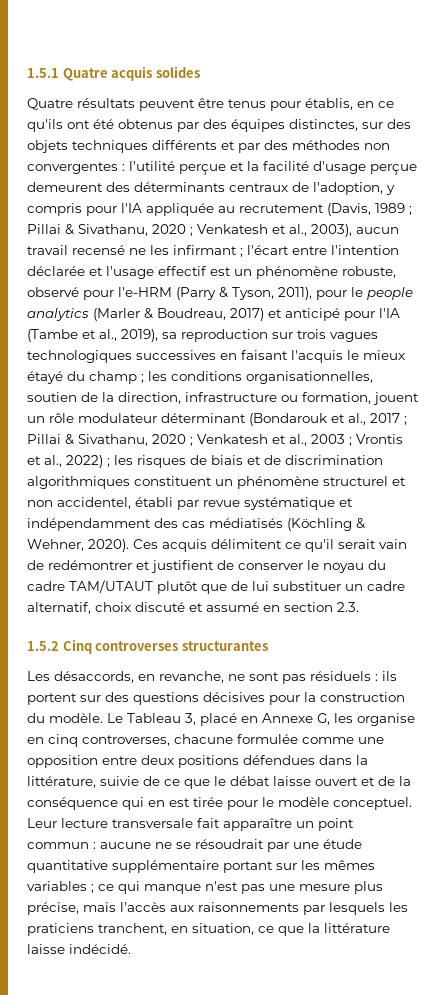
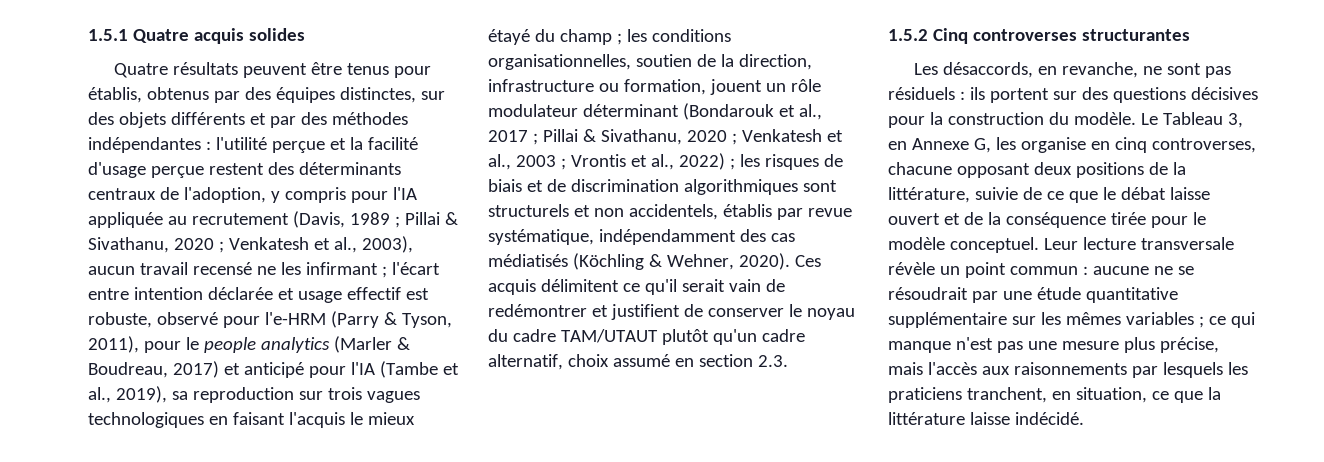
- Quatre résultats peuvent être tenus pour établis, en ce qu'ils ont été obtenus par des équipes distinctes, sur des objets techniques différents et par des méthodes non convergentes :
+ Quatre résultats peuvent être tenus pour établis, obtenus par des équipes distinctes, sur des objets différents et par des méthodes indépendantes :
- l'utilité perçue et la facilité d'usage perçue demeurent des déterminants centraux de l'adoption, y compris pour l'IA appliquée au recrutement (Davis, 1989 ;
+ l'utilité perçue et la facilité d'usage perçue restent des déterminants centraux de l'adoption, y compris pour l'IA appliquée au recrutement (Davis, 1989 ;
- l'écart entre l'intention déclarée et l'usage effectif est un phénomène robuste, observé pour l'e-HRM (Parry & Tyson, 2011), pour le people analytics (Marler & Boudreau, 2017) et anticipé pour l'IA (Tambe et al., 2019), sa reproduction sur trois vagues technologiques successives en faisant l'acquis le mieux étayé du champ ;
+ l'écart entre intention déclarée et usage effectif est robuste, observé pour l'e-HRM (Parry & Tyson, 2011), pour le people analytics (Marler & Boudreau, 2017) et anticipé pour l'IA (Tambe et al., 2019), sa reproduction sur trois vagues technologiques en faisant l'acquis le mieux étayé du champ ;
- les risques de biais et de discrimination algorithmiques constituent un phénomène structurel et non accidentel, établi par revue systématique et indépendamment des cas médiatisés (Köchling & Wehner, 2020).
+ les risques de biais et de discrimination algorithmiques sont structurels et non accidentels, établis par revue systématique, indépendamment des cas médiatisés (Köchling & Wehner, 2020).
- Ces acquis délimitent ce qu'il serait vain de redémontrer et justifient de conserver le noyau du cadre TAM/UTAUT plutôt que de lui substituer un cadre alternatif, choix discuté et assumé en section 2.3.
+ Ces acquis délimitent ce qu'il serait vain de redémontrer et justifient de conserver le noyau du cadre TAM/UTAUT plutôt qu'un cadre alternatif, choix assumé en section 2.3.
- Le Tableau 3, placé en Annexe G, les organise en cinq controverses, chacune formulée comme une opposition entre deux positions défendues dans la littérature, suivie de ce que le débat laisse ouvert et de la conséquence qui en est tirée pour le modèle conceptuel.
+ Le Tableau 3, en Annexe G, les organise en cinq controverses, chacune opposant deux positions de la littérature, suivie de ce que le débat laisse ouvert et de la conséquence tirée pour le modèle conceptuel.
- Leur lecture transversale fait apparaître un point commun : aucune ne se résoudrait par une étude quantitative supplémentaire portant sur les mêmes variables ; ce qui manque n'est pas une mesure plus précise, mais l'accès aux raisonnements par lesquels les praticiens tranchent, en situation, ce que la littérature laisse indécidé.
+ Leur lecture transversale révèle un point commun : aucune ne se résoudrait par une étude quantitative supplémentaire sur les mêmes variables ; ce qui manque n'est pas une mesure plus précise, mais l'accès aux raisonnements par lesquels les praticiens tranchent, en situation, ce que la littérature laisse indécidé.

